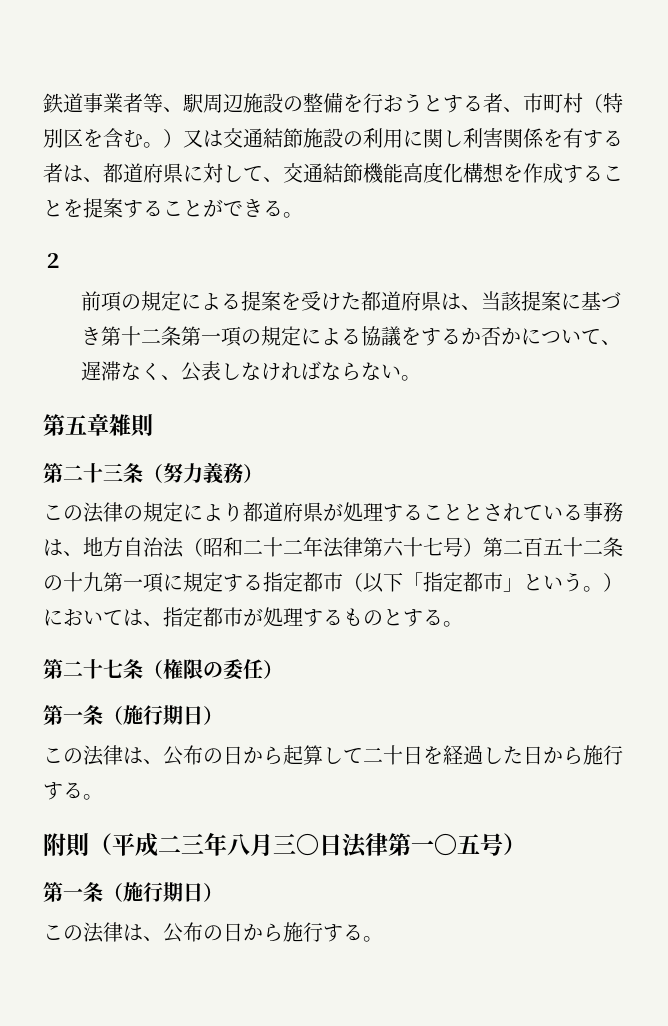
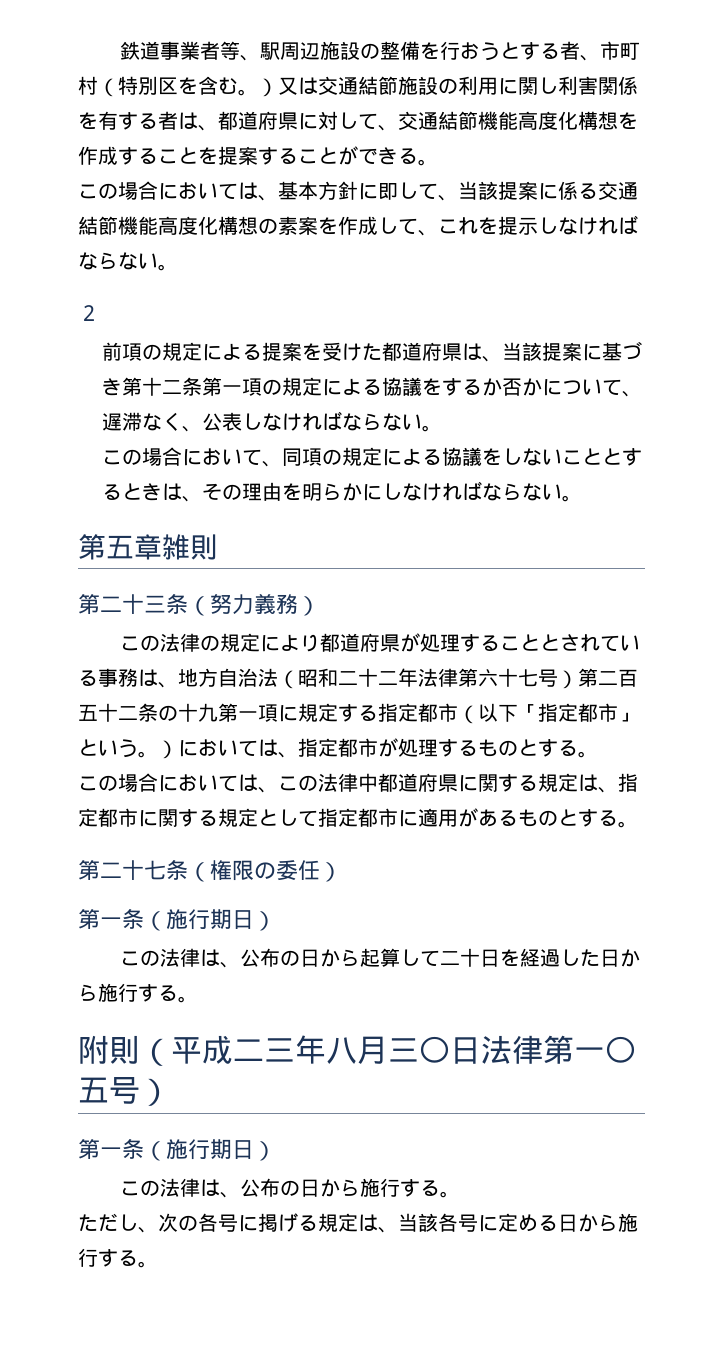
+ この場合においては、基本方針に即して、当該提案に係る交通結節機能高度化構想の素案を作成して、これを提示しなければならない。
+ この場合において、同項の規定による協議をしないこととするときは、その理由を明らかにしなければならない。
+ この場合においては、この法律中都道府県に関する規定は、指定都市に関する規定として指定都市に適用があるものとする。
+ ただし、次の各号に掲げる規定は、当該各号に定める日から施行する。

